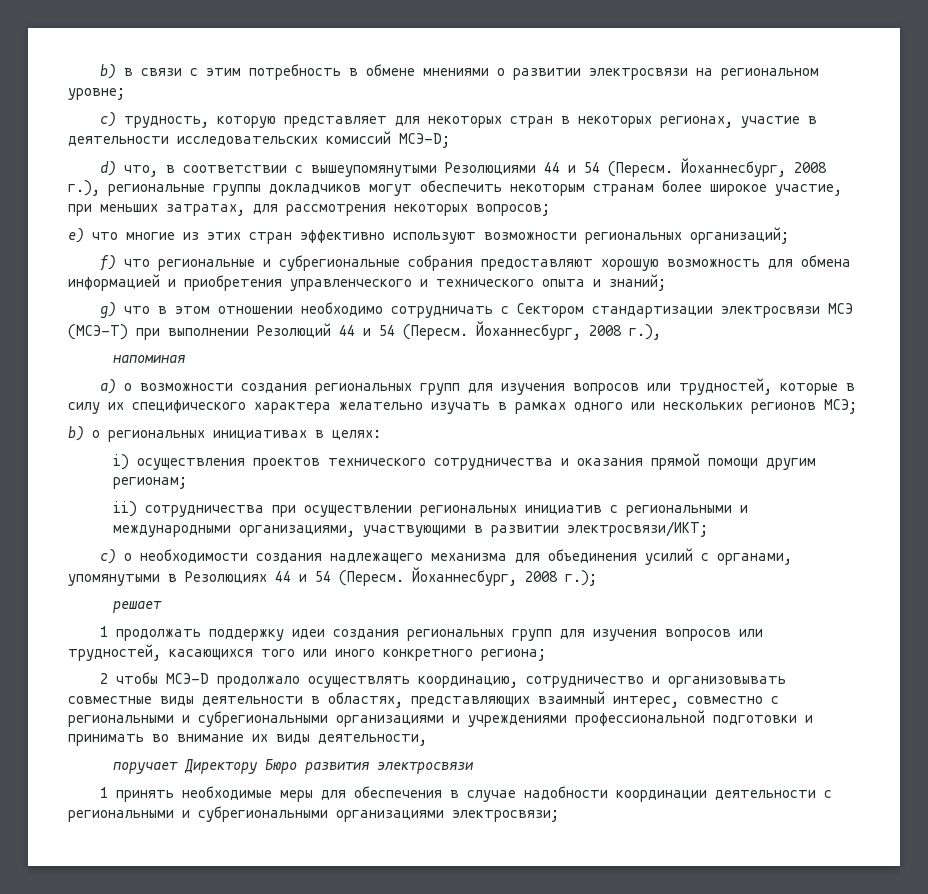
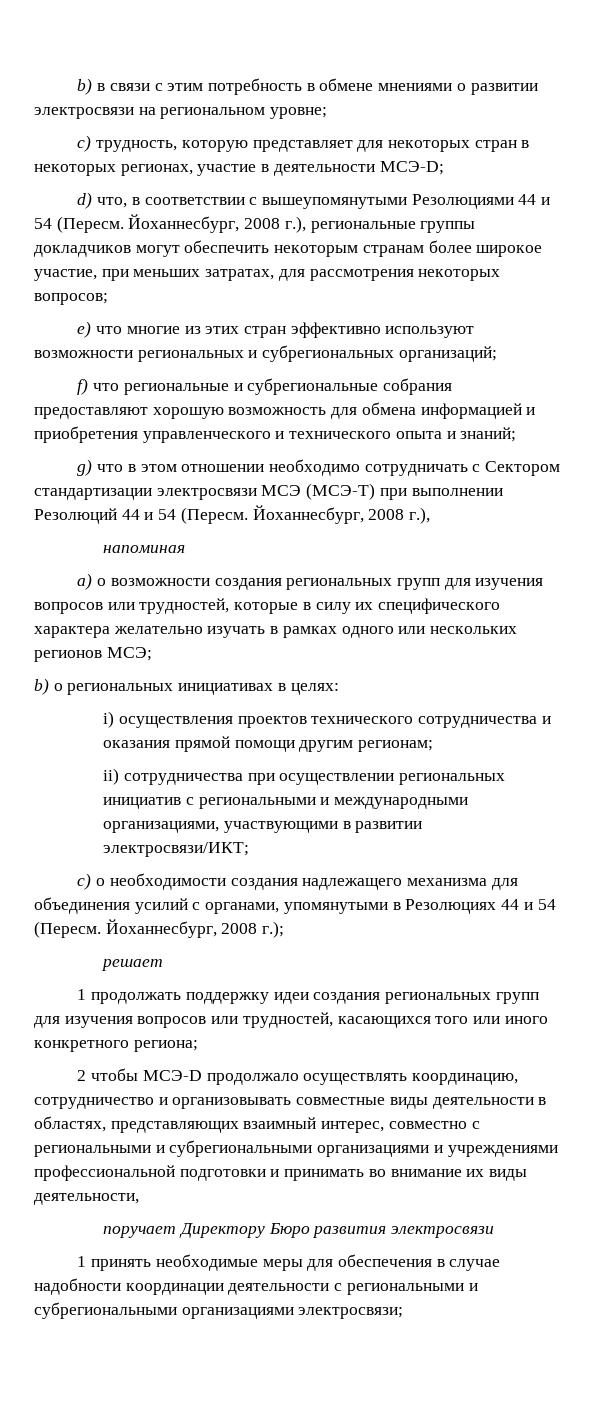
- с) трудность, которую представляет для некоторых стран в некоторых регионах, участие в деятельности исследовательских комиссий МСЭ-D;
+ с) трудность, которую представляет для некоторых стран в некоторых регионах, участие в деятельности МСЭ-D;
- е) что многие из этих стран эффективно используют возможности региональных организаций;
+ е) что многие из этих стран эффективно используют возможности региональных и субрегиональных организаций;

